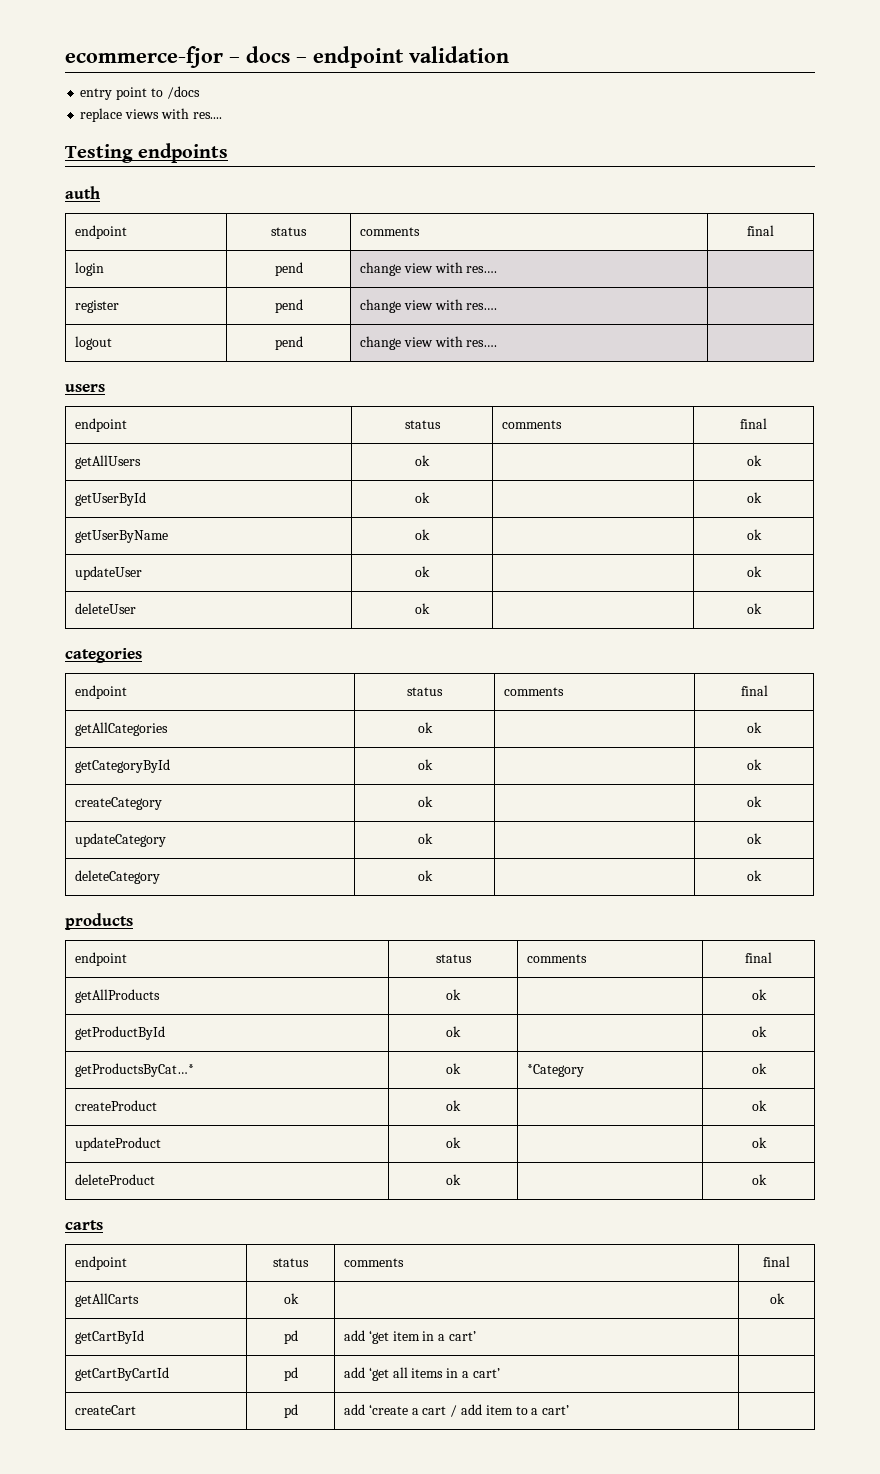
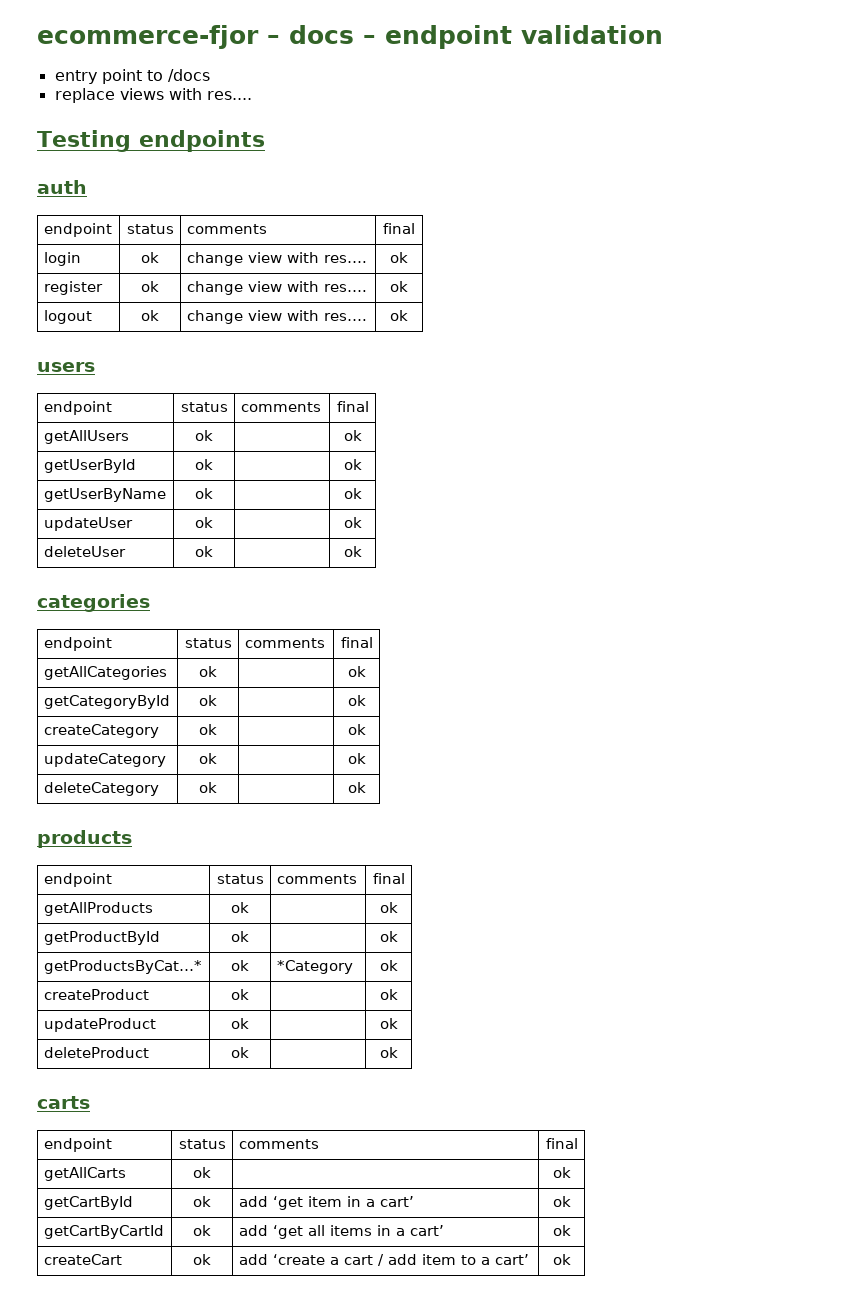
- login | pend | change view with res…. |
+ login | ok | change view with res…. | ok
- register | pend | change view with res…. |
+ register | ok | change view with res…. | ok
- logout | pend | change view with res…. |
+ logout | ok | change view with res…. | ok
- getCartById | pd | add ‘get item in a cart’ |
+ getCartById | ok | add ‘get item in a cart’ | ok
- getCartByCartId | pd | add ‘get all items in a cart’ |
+ getCartByCartId | ok | add ‘get all items in a cart’ | ok
- createCart | pd | add ‘create a cart / add item to a cart’ |
+ createCart | ok | add ‘create a cart / add item to a cart’ | ok

